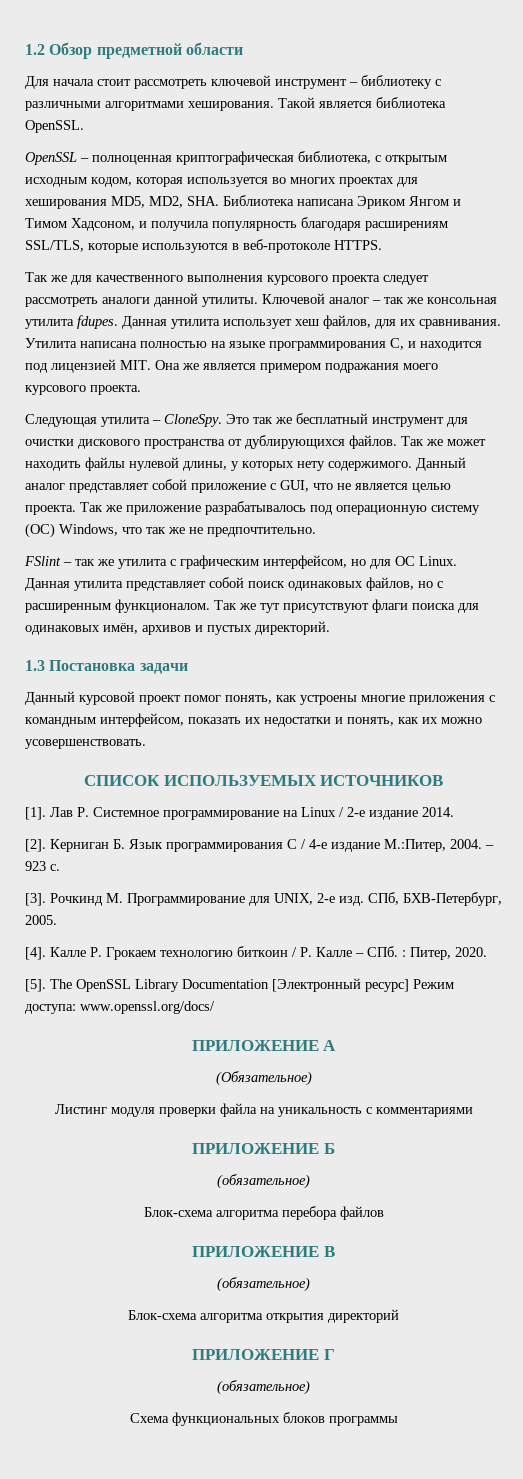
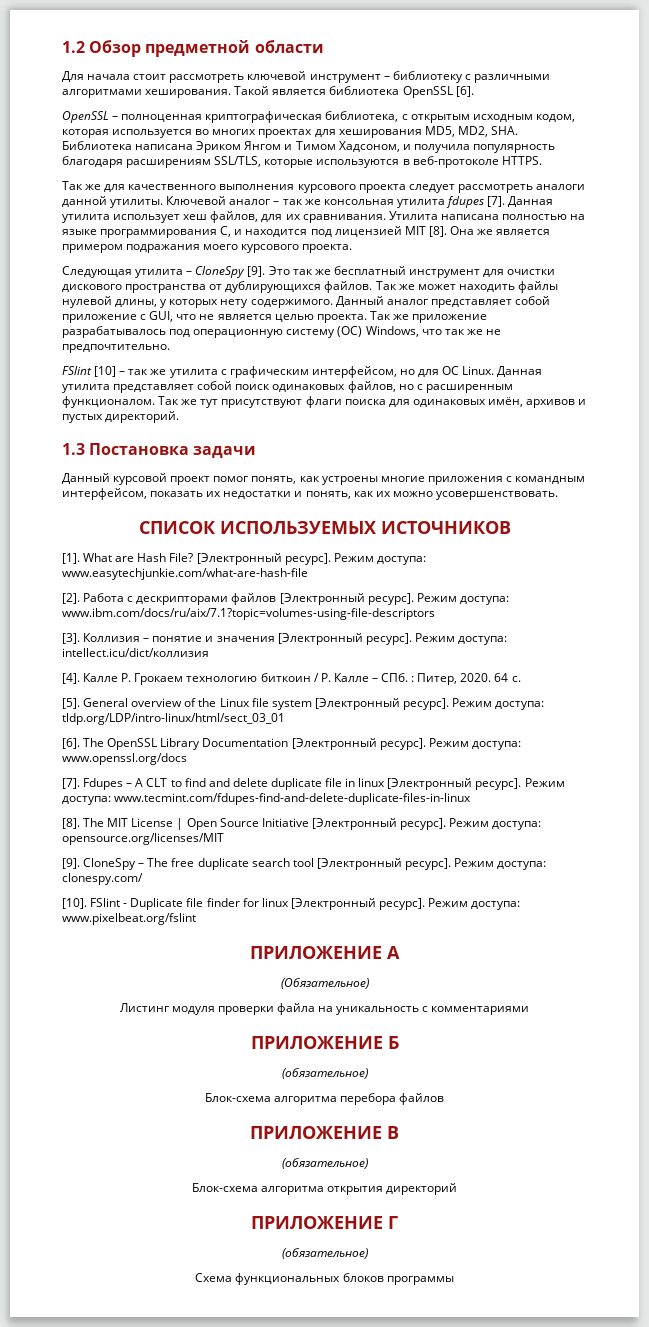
- Такой является библиотека OpenSSL.
+ Такой является библиотека OpenSSL [6].
- Ключевой аналог – так же консольная утилита fdupes.
+ Ключевой аналог – так же консольная утилита fdupes [7].
- Утилита написана полностью на языке программирования C, и находится под лицензией MIT. Она же является примером подражания моего курсового проекта.
+ Утилита написана полностью на языке программирования C, и находится под лицензией MIT [8]. Она же является примером подражания моего курсового проекта.
- Следующая утилита – CloneSpy.
+ Следующая утилита – CloneSpy [9].
- FSlint – так же утилита с графическим интерфейсом, но для ОС Linux.
+ FSlint [10] – так же утилита с графическим интерфейсом, но для ОС Linux.
- Лав Р. Системное программирование на Linux / 2-е издание 2014.
- [2]. Керниган Б. Язык программирования С / 4-е издание М.:Питер, 2004. – 923 с.
- [3]. Рочкинд М. Программирование для UNIX, 2-е изд. СПб, БХВ-Петербург, 2005.
+ What are Hash File? [Электронный ресурс]. Режим доступа: www.easytechjunkie.com/what-are-hash-file
+ [2]. Работа с дескрипторами файлов [Электронный ресурс]. Режим доступа: www.ibm.com/docs/ru/aix/7.1?topic=volumes-using-file-descriptors
+ [3]. Коллизия – понятие и значения [Электронный ресурс]. Режим доступа: intellect.icu/dict/коллизия
+ 64 c.
+ General overview of the Linux file system [Электронный ресурс]. Режим доступа: tldp.org/LDP/intro-linux/html/sect_03_01
+ [6].
- The OpenSSL Library Documentation [Электронный ресурс] Режим доступа: www.openssl.org/docs/
+ The OpenSSL Library Documentation [Электронный ресурс]. Режим доступа: www.openssl.org/docs
+ [7]. Fdupes – A CLT to find and delete duplicate file in linux [Электронный ресурс]. Режим доступа: www.tecmint.com/fdupes-find-and-delete-duplicate-files-in-linux
+ [8]. The MIT License | Open Source Initiative [Электронный ресурс]. Режим доступа: opensource.org/licenses/MIT
+ [9]. CloneSpy – The free duplicate search tool [Электронный ресурс]. Режим доступа: clonespy.com/
+ [10]. FSlint - Duplicate file finder for linux [Электронный ресурс]. Режим доступа: www.pixelbeat.org/fslint

